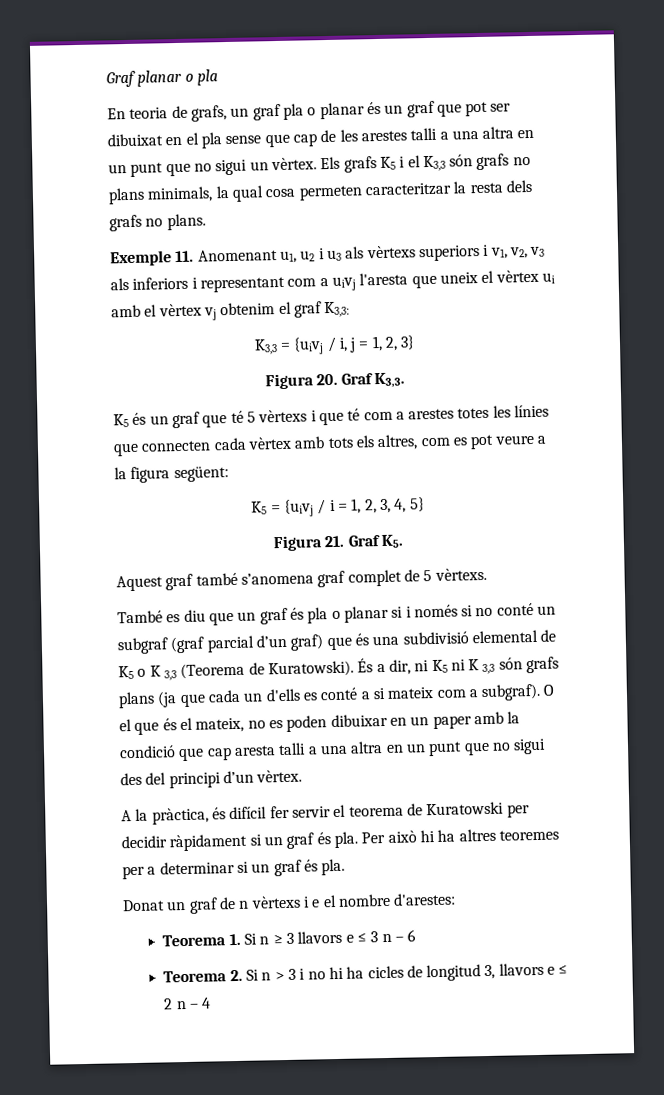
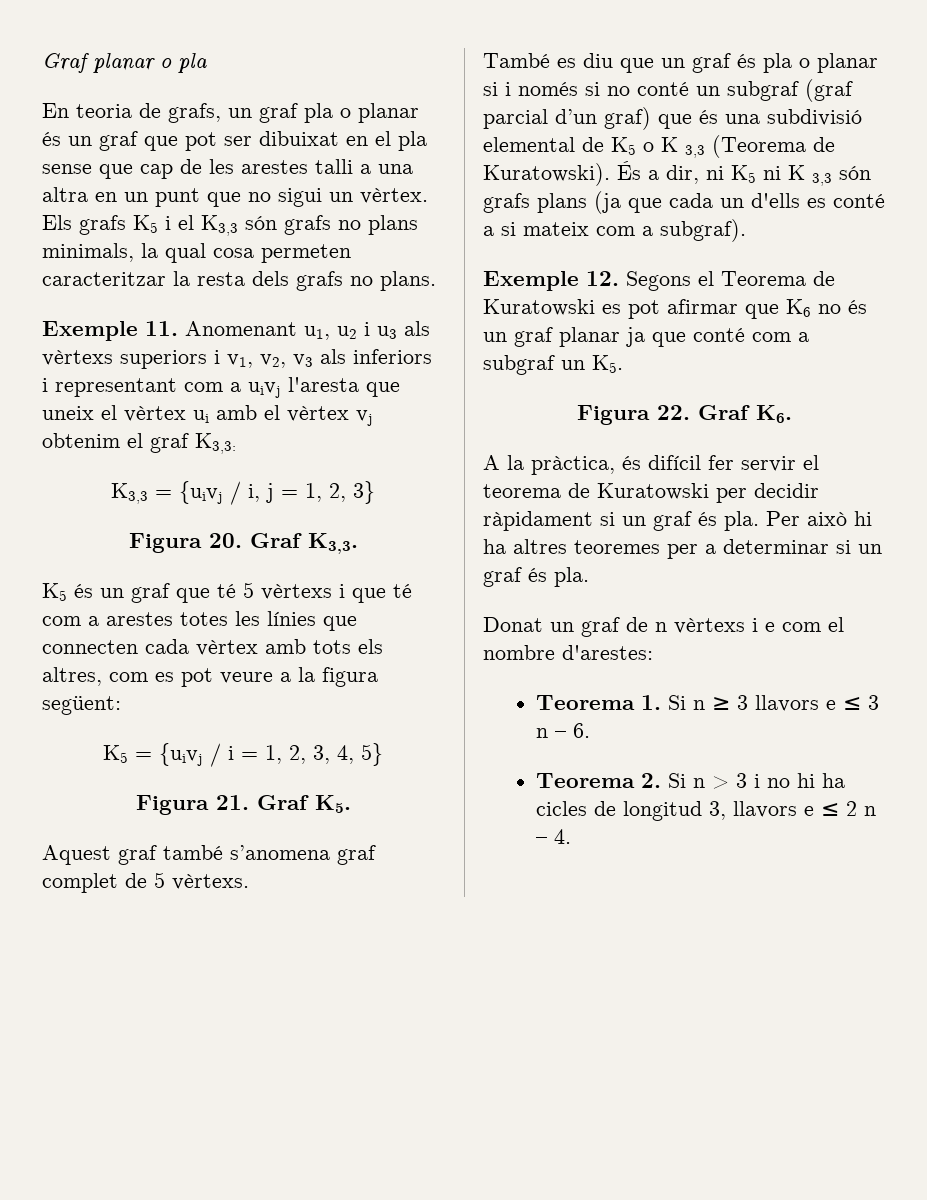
- És a dir, ni K5 ni K 3,3 són grafs plans (ja que cada un d'ells es conté a si mateix com a subgraf). O el que és el mateix, no es poden dibuixar en un paper amb la condició que cap aresta talli a una altra en un punt que no sigui des del principi d’un vèrtex.
+ És a dir, ni K5 ni K 3,3 són grafs plans (ja que cada un d'ells es conté a si mateix com a subgraf).
+ Exemple 12. Segons el Teorema de Kuratowski es pot afirmar que K6 no és un graf planar ja que conté com a subgraf un K5.
+ Figura 22. Graf K6.
- Donat un graf de n vèrtexs i e el nombre d'arestes:
+ Donat un graf de n vèrtexs i e com el nombre d'arestes:
- Teorema 1. Si n ≥ 3 llavors e ≤ 3 n – 6
+ Teorema 1. Si n ≥ 3 llavors e ≤ 3 n – 6.
- Teorema 2. Si n > 3 i no hi ha cicles de longitud 3, llavors e ≤ 2 n – 4
+ Teorema 2. Si n > 3 i no hi ha cicles de longitud 3, llavors e ≤ 2 n – 4.

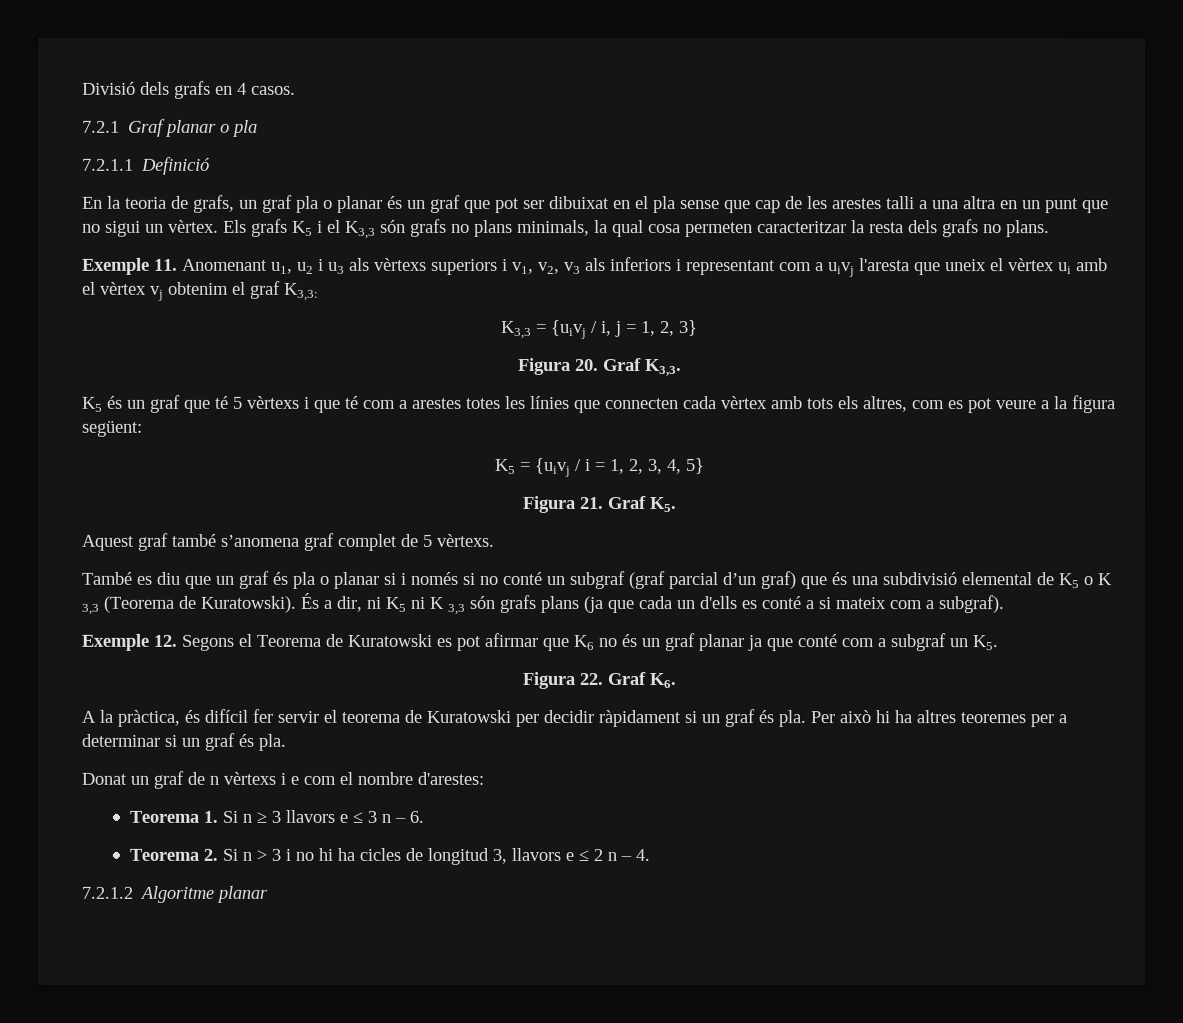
- Graf planar o pla
+ Divisió dels grafs en 4 casos.
+ 7.2.1 Graf planar o pla
+ 7.2.1.1 Definició
- En teoria de grafs, un graf pla o planar és un graf que pot ser dibuixat en el pla sense que cap de les arestes talli a una altra en un punt que no sigui un vèrtex.
+ En la teoria de grafs, un graf pla o planar és un graf que pot ser dibuixat en el pla sense que cap de les arestes talli a una altra en un punt que no sigui un vèrtex.
+ 7.2.1.2 Algoritme planar

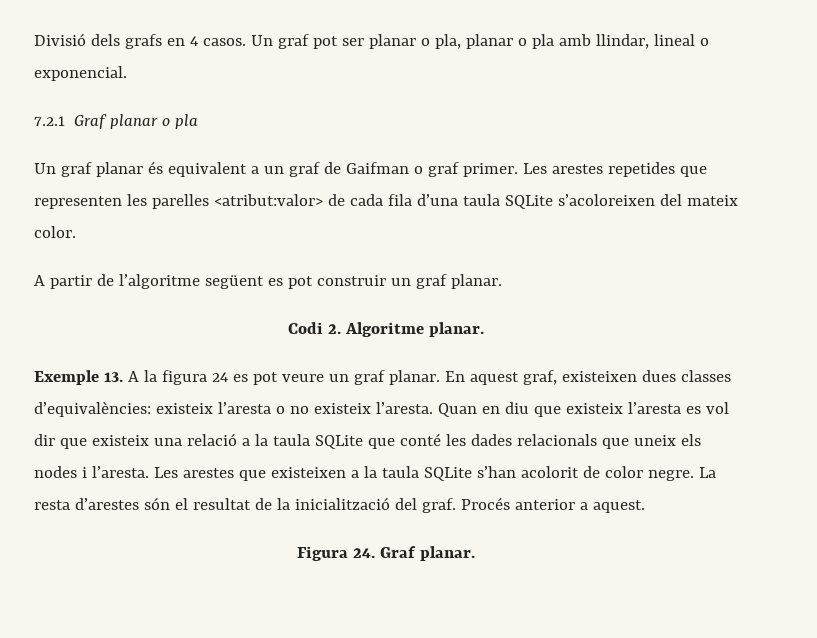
+ Un graf pot ser planar o pla, planar o pla amb llindar, lineal o exponencial.
- 7.2.1.1 Definició
- En la teoria de grafs, un graf pla o planar és un graf que pot ser dibuixat en el pla sense que cap de les arestes talli a una altra en un punt que no sigui un vèrtex. Els grafs K5 i el K3,3 són grafs no plans minimals, la qual cosa permeten caracteritzar la resta dels grafs no plans.
- Exemple 11. Anomenant u1, u2 i u3 als vèrtexs superiors i v1, v2, v3 als inferiors i representant com a uivj l'aresta que uneix el vèrtex ui amb el vèrtex vj obtenim el graf K3,3:
- K3,3 = {uivj / i, j = 1, 2, 3}
- Figura 20. Graf K3,3.
- K5 és un graf que té 5 vèrtexs i que té com a arestes totes les línies que connecten cada vèrtex amb tots els altres, com es pot veure a la figura següent:
- K5 = {uivj / i = 1, 2, 3, 4, 5}
- Figura 21. Graf K5.
- Aquest graf també s’anomena graf complet de 5 vèrtexs.
- També es diu que un graf és pla o planar si i només si no conté un subgraf (graf parcial d’un graf) que és una subdivisió elemental de K5 o K 3,3 (Teorema de Kuratowski). És a dir, ni K5 ni K 3,3 són grafs plans (ja que cada un d'ells es conté a si mateix com a subgraf).
- Exemple 12. Segons el Teorema de Kuratowski es pot afirmar que K6 no és un graf planar ja que conté com a subgraf un K5.
- Figura 22. Graf K6.
- A la pràctica, és difícil fer servir el teorema de Kuratowski per decidir ràpidament si un graf és pla. Per això hi ha altres teoremes per a determinar si un graf és pla.
- Donat un graf de n vèrtexs i e com el nombre d'arestes:
- Teorema 1. Si n ≥ 3 llavors e ≤ 3 n – 6.
- Teorema 2. Si n > 3 i no hi ha cicles de longitud 3, llavors e ≤ 2 n – 4.
- 7.2.1.2 Algoritme planar
+ Un graf planar és equivalent a un graf de Gaifman o graf primer. Les arestes repetides que representen les parelles <atribut:valor> de cada fila d’una taula SQLite s’acoloreixen del mateix color.
+ A partir de l’algoritme següent es pot construir un graf planar.
+ Codi 2. Algoritme planar.
+ Exemple 13. A la figura 24 es pot veure un graf planar. En aquest graf, existeixen dues classes d’equivalències: existeix l’aresta o no existeix l’aresta. Quan en diu que existeix l’aresta es vol dir que existeix una relació a la taula SQLite que conté les dades relacionals que uneix els nodes i l’aresta. Les arestes que existeixen a la taula SQLite s’han acolorit de color negre. La resta d’arestes són el resultat de la inicialització del graf. Procés anterior a aquest.
+ Figura 24. Graf planar.

